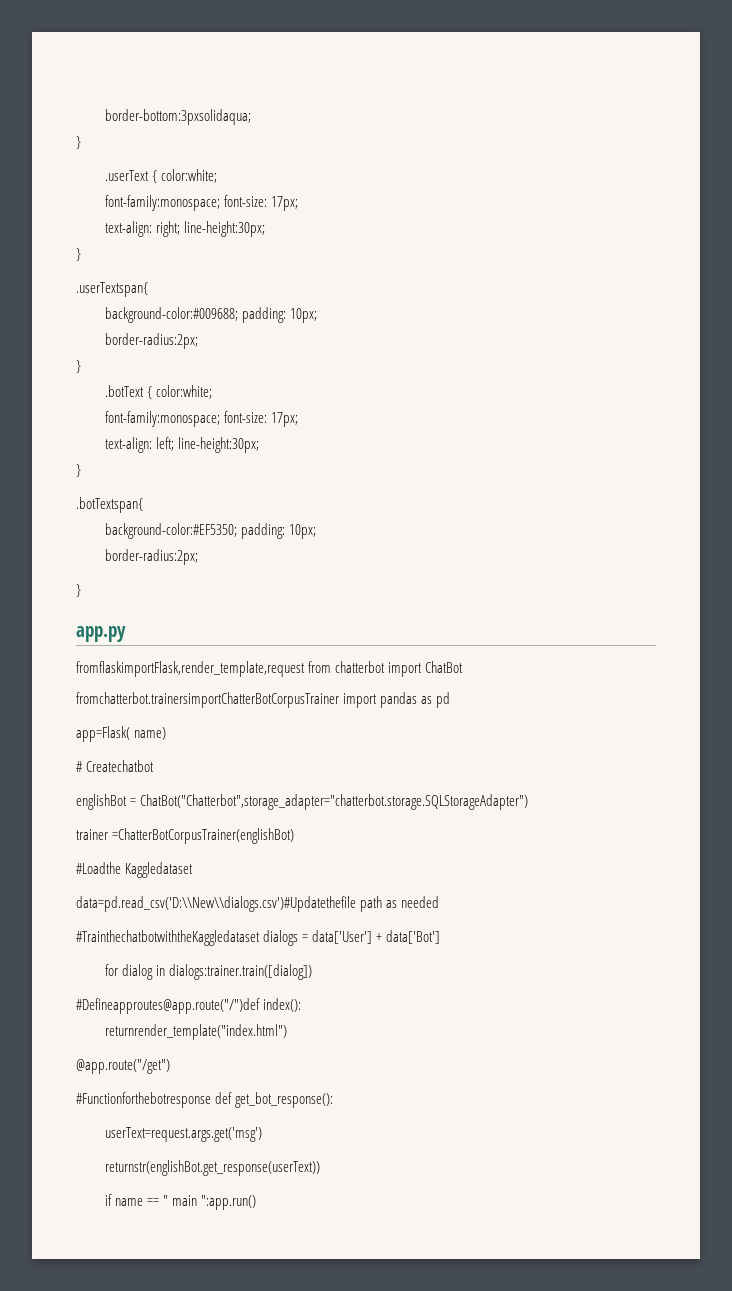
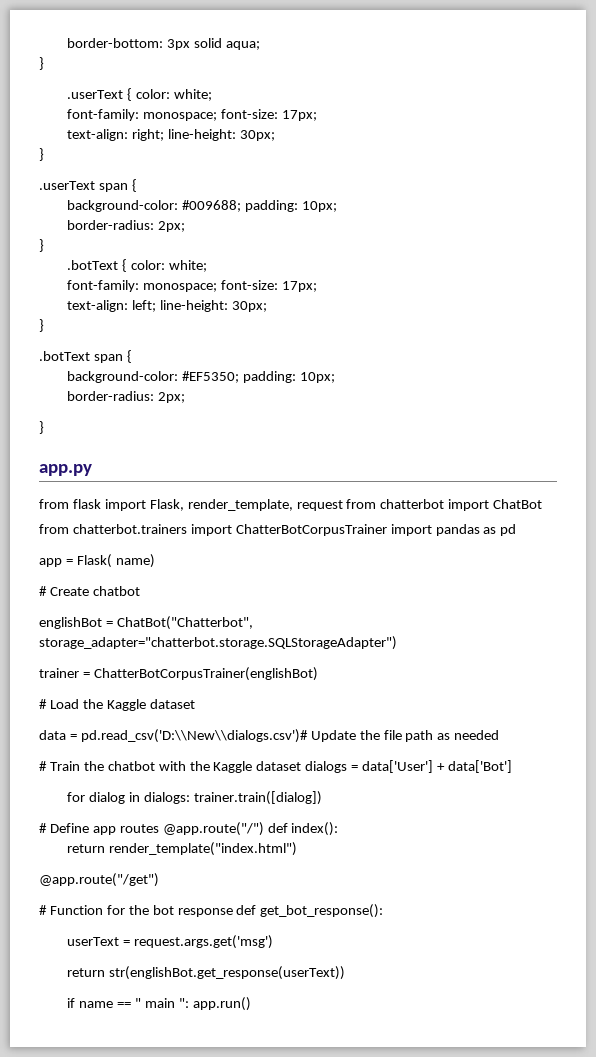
- border-bottom:3pxsolidaqua;
+ border-bottom: 3px solid aqua;
- .userText { color:white;
- font-family:monospace; font-size: 17px;
+ .userText { color: white;
+ font-family: monospace; font-size: 17px;
- text-align: right; line-height:30px;
+ text-align: right; line-height: 30px;
  }
- .userTextspan{
- background-color:#009688; padding: 10px;
- border-radius:2px;
+ .userText span {
+ background-color: #009688; padding: 10px;
+ border-radius: 2px;
- .botText { color:white;
- font-family:monospace; font-size: 17px;
+ .botText { color: white;
+ font-family: monospace; font-size: 17px;
- text-align: left; line-height:30px;
+ text-align: left; line-height: 30px;
  }
- .botTextspan{
- background-color:#EF5350; padding: 10px;
- border-radius:2px;
+ .botText span {
+ background-color: #EF5350; padding: 10px;
+ border-radius: 2px;
- fromflaskimportFlask,render_template,request from chatterbot import ChatBot
+ from flask import Flask, render_template, request from chatterbot import ChatBot
- fromchatterbot.trainersimportChatterBotCorpusTrainer import pandas as pd
+ from chatterbot.trainers import ChatterBotCorpusTrainer import pandas as pd
- app=Flask( name)
+ app = Flask( name)
- # Createchatbot
+ # Create chatbot
- englishBot = ChatBot("Chatterbot",storage_adapter="chatterbot.storage.SQLStorageAdapter")
+ englishBot = ChatBot("Chatterbot", storage_adapter="chatterbot.storage.SQLStorageAdapter")
- trainer =ChatterBotCorpusTrainer(englishBot)
- #Loadthe Kaggledataset
- data=pd.read_csv('D:\\New\\dialogs.csv')#Updatethefile path as needed
- #TrainthechatbotwiththeKaggledataset dialogs = data['User'] + data['Bot']
+ trainer = ChatterBotCorpusTrainer(englishBot)
+ # Load the Kaggle dataset
+ data = pd.read_csv('D:\\New\\dialogs.csv')# Update the file path as needed
+ # Train the chatbot with the Kaggle dataset dialogs = data['User'] + data['Bot']
- for dialog in dialogs:trainer.train([dialog])
- #Defineapproutes@app.route("/")def index():
+ for dialog in dialogs: trainer.train([dialog])
+ # Define app routes @app.route("/") def index():
- returnrender_template("index.html")
+ return render_template("index.html")
- #Functionforthebotresponse def get_bot_response():
- userText=request.args.get('msg')
- returnstr(englishBot.get_response(userText))
+ # Function for the bot response def get_bot_response():
+ userText = request.args.get('msg')
+ return str(englishBot.get_response(userText))
- if name == " main ":app.run()
+ if name == " main ": app.run()

